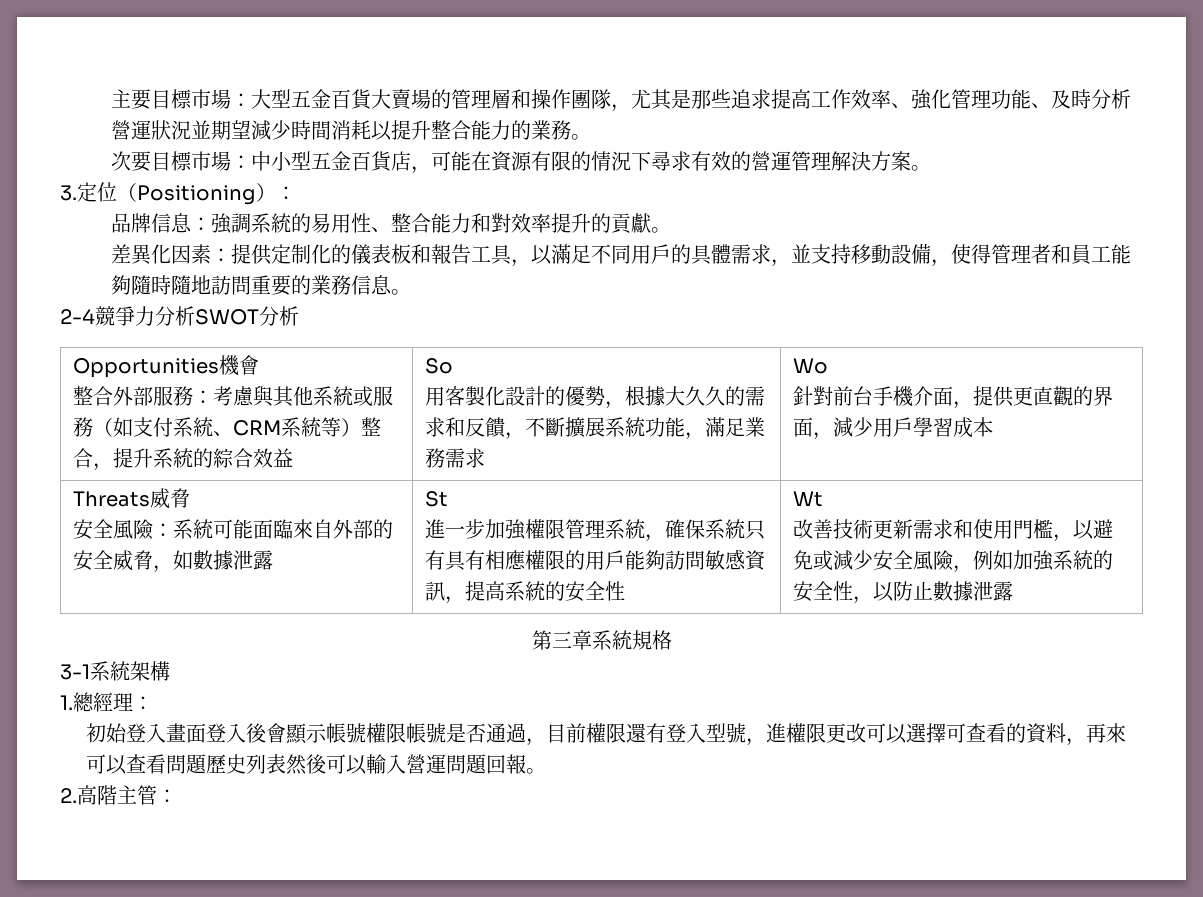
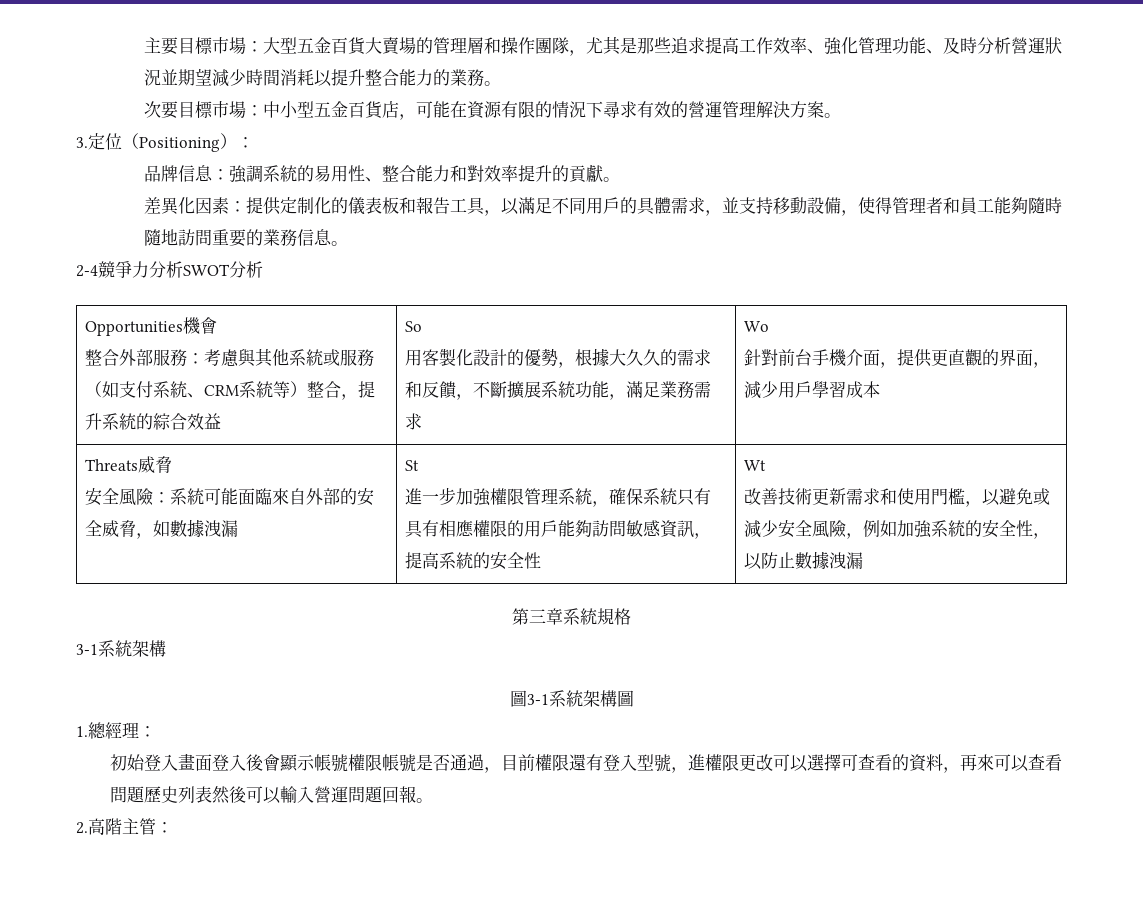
- 安全風險：系統可能面臨來自外部的安全威脅，如數據泄露
+ 安全風險：系統可能面臨來自外部的安全威脅，如數據洩漏
- 改善技術更新需求和使用門檻，以避免或減少安全風險，例如加強系統的安全性，以防止數據泄露
+ 改善技術更新需求和使用門檻，以避免或減少安全風險，例如加強系統的安全性，以防止數據洩漏
+ 圖3-1系統架構圖

